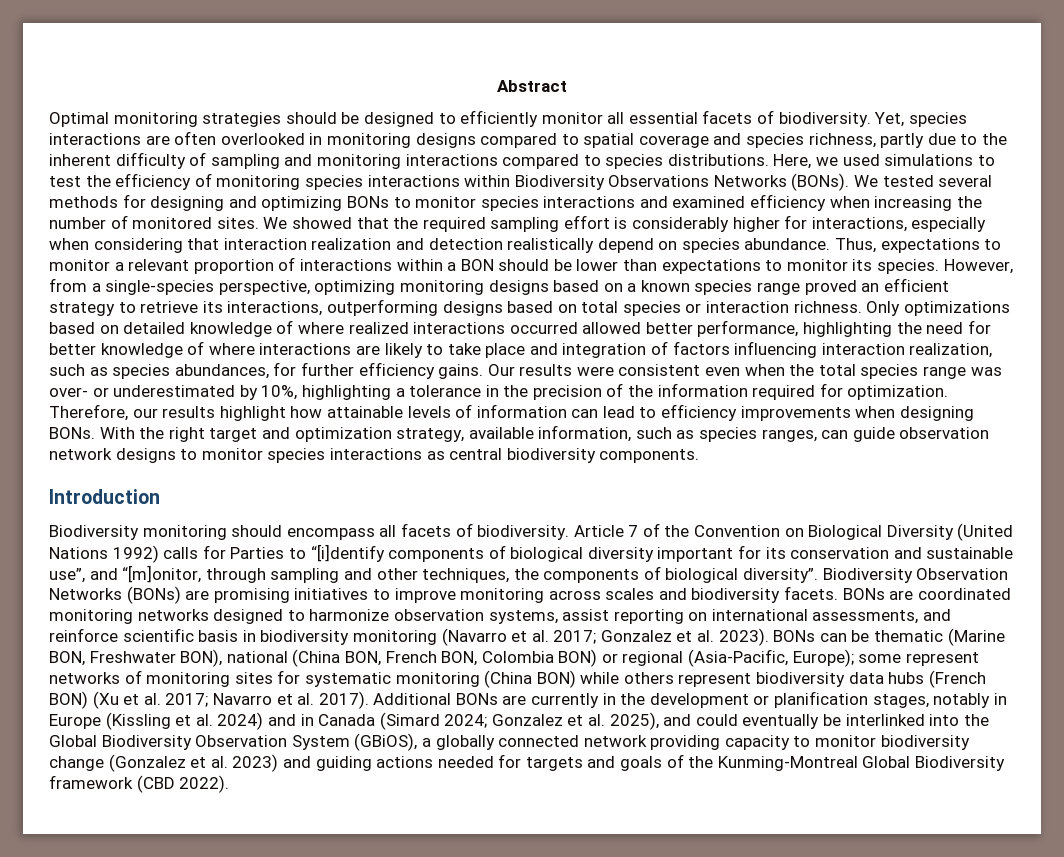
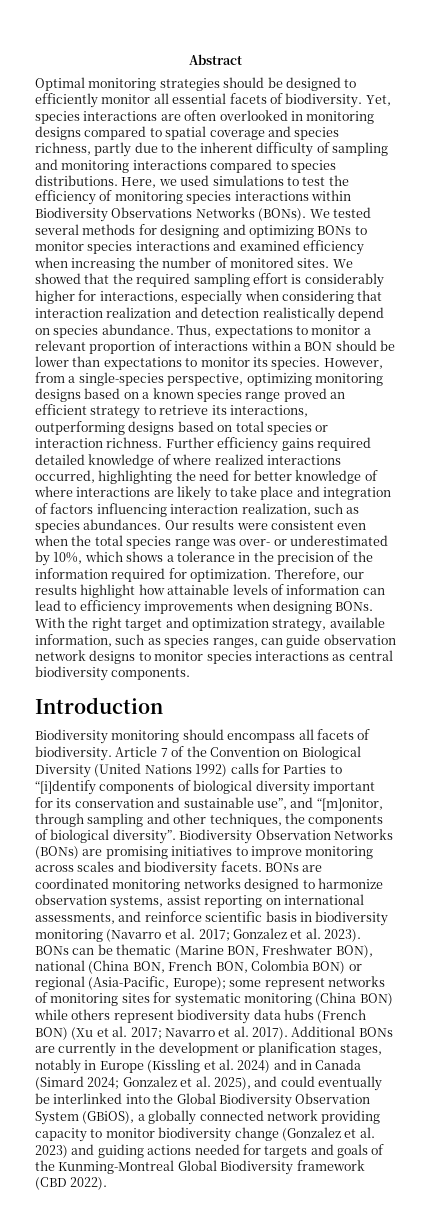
- Only optimizations based on detailed knowledge of where realized interactions occurred allowed better performance, highlighting the need for better knowledge of where interactions are likely to take place and integration of factors influencing interaction realization, such as species abundances, for further efficiency gains.
+ Further efficiency gains required detailed knowledge of where realized interactions occurred, highlighting the need for better knowledge of where interactions are likely to take place and integration of factors influencing interaction realization, such as species abundances.
- Our results were consistent even when the total species range was over- or underestimated by 10%, highlighting a tolerance in the precision of the information required for optimization.
+ Our results were consistent even when the total species range was over- or underestimated by 10%, which shows a tolerance in the precision of the information required for optimization.

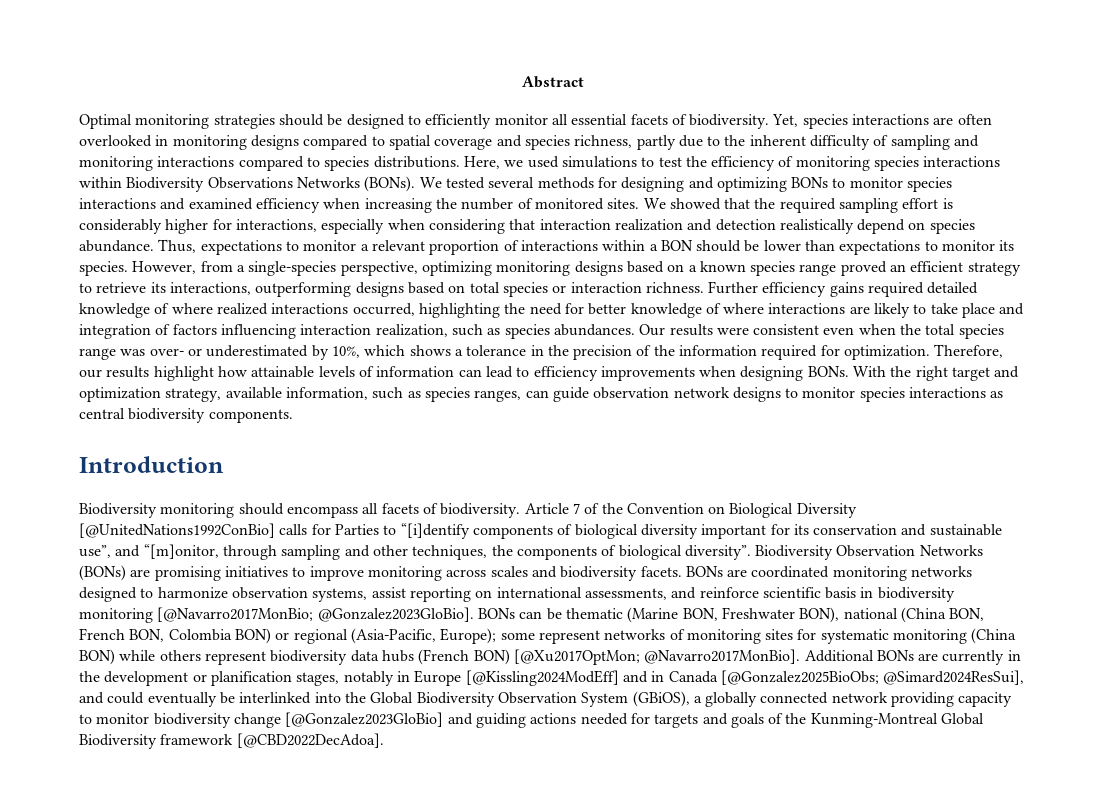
- Article 7 of the Convention on Biological Diversity (United Nations 1992) calls for Parties to “[i]dentify components of biological diversity important for its conservation and sustainable use”, and “[m]onitor, through sampling and other techniques, the components of biological diversity”.
+ Article 7 of the Convention on Biological Diversity [@UnitedNations1992ConBio] calls for Parties to “[i]dentify components of biological diversity important for its conservation and sustainable use”, and “[m]onitor, through sampling and other techniques, the components of biological diversity”.
- BONs are coordinated monitoring networks designed to harmonize observation systems, assist reporting on international assessments, and reinforce scientific basis in biodiversity monitoring (Navarro et al. 2017; Gonzalez et al. 2023).
+ BONs are coordinated monitoring networks designed to harmonize observation systems, assist reporting on international assessments, and reinforce scientific basis in biodiversity monitoring [@Navarro2017MonBio; @Gonzalez2023GloBio].
- BONs can be thematic (Marine BON, Freshwater BON), national (China BON, French BON, Colombia BON) or regional (Asia-Pacific, Europe); some represent networks of monitoring sites for systematic monitoring (China BON) while others represent biodiversity data hubs (French BON) (Xu et al. 2017; Navarro et al. 2017).
+ BONs can be thematic (Marine BON, Freshwater BON), national (China BON, French BON, Colombia BON) or regional (Asia-Pacific, Europe); some represent networks of monitoring sites for systematic monitoring (China BON) while others represent biodiversity data hubs (French BON) [@Xu2017OptMon; @Navarro2017MonBio].
- Additional BONs are currently in the development or planification stages, notably in Europe (Kissling et al. 2024) and in Canada (Simard 2024; Gonzalez et al. 2025), and could eventually be interlinked into the Global Biodiversity Observation System (GBiOS), a globally connected network providing capacity to monitor biodiversity change (Gonzalez et al. 2023) and guiding actions needed for targets and goals of the Kunming-Montreal Global Biodiversity framework (CBD 2022).
+ Additional BONs are currently in the development or planification stages, notably in Europe [@Kissling2024ModEff] and in Canada [@Gonzalez2025BioObs; @Simard2024ResSui], and could eventually be interlinked into the Global Biodiversity Observation System (GBiOS), a globally connected network providing capacity to monitor biodiversity change [@Gonzalez2023GloBio] and guiding actions needed for targets and goals of the Kunming-Montreal Global Biodiversity framework [@CBD2022DecAdoa].

